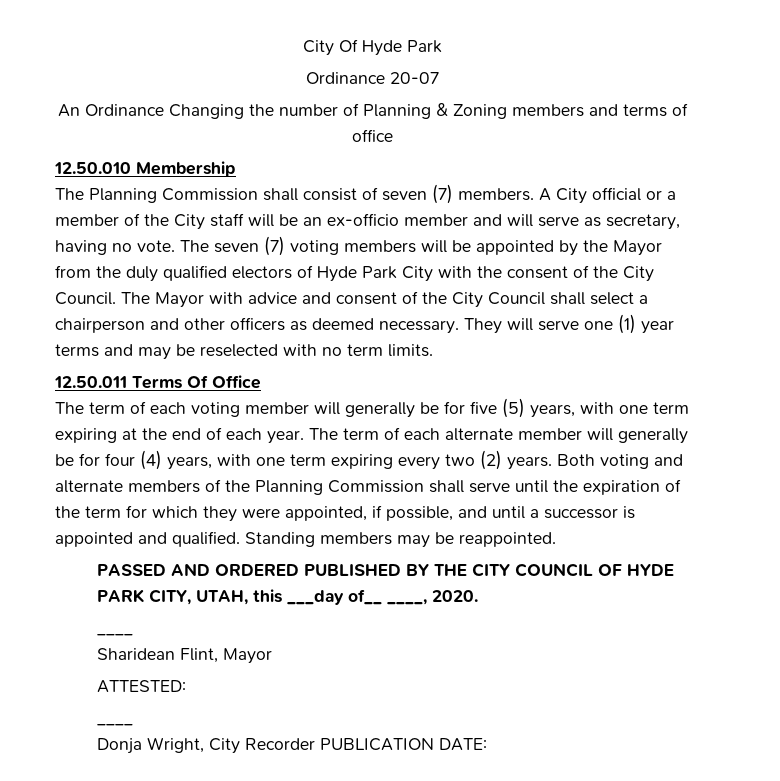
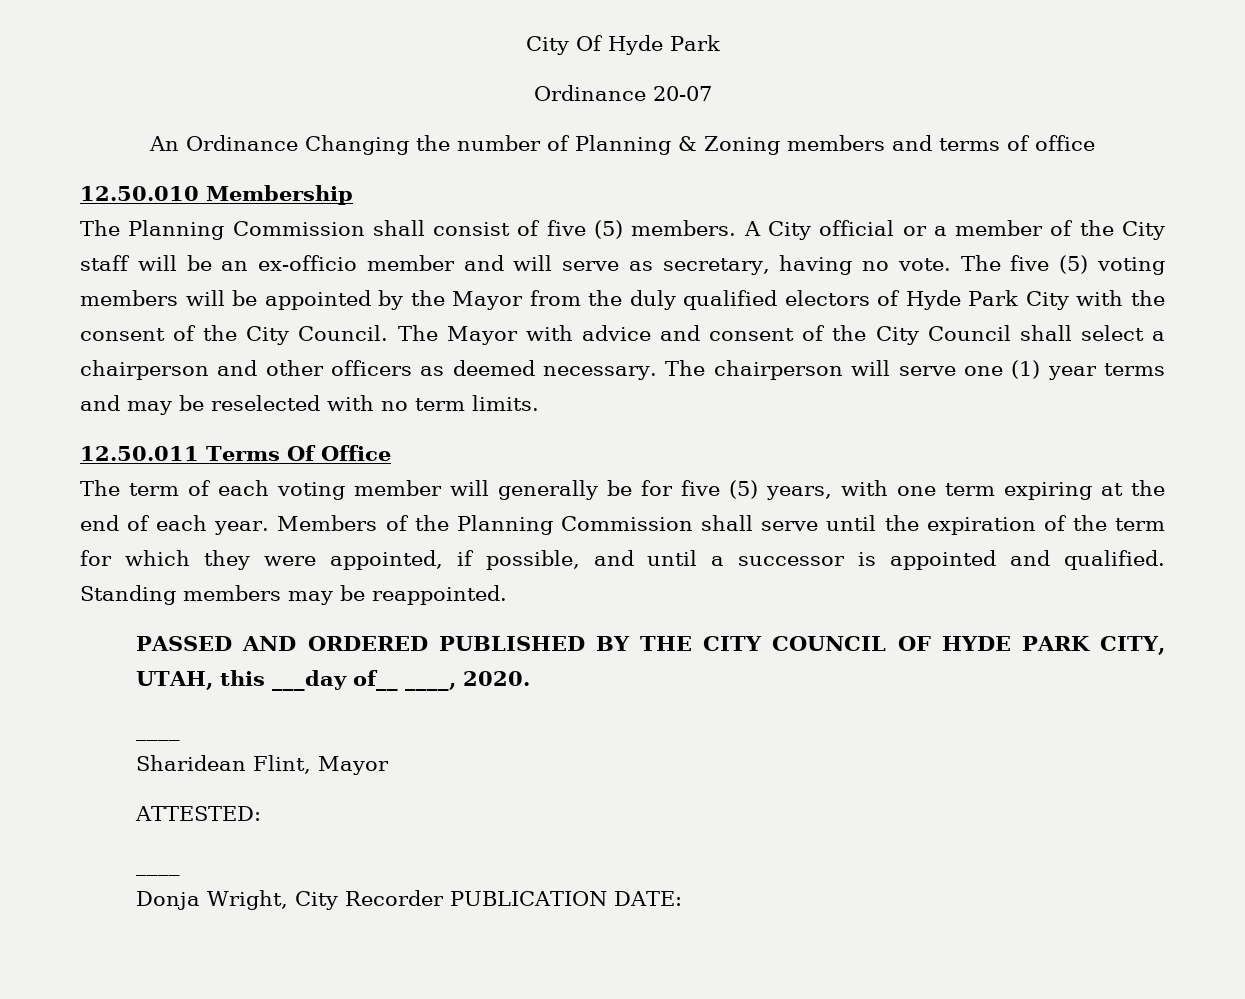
- The Planning Commission shall consist of seven (7) members.
+ The Planning Commission shall consist of five (5) members.
- The seven (7) voting members will be appointed by the Mayor from the duly qualified electors of Hyde Park City with the consent of the City Council.
+ The five (5) voting members will be appointed by the Mayor from the duly qualified electors of Hyde Park City with the consent of the City Council.
- They will serve one (1) year terms and may be reselected with no term limits.
+ The chairperson will serve one (1) year terms and may be reselected with no term limits.
- The term of each alternate member will generally be for four (4) years, with one term expiring every two (2) years. Both voting and alternate members of the Planning Commission shall serve until the expiration of the term for which they were appointed, if possible, and until a successor is appointed and qualified.
+ Members of the Planning Commission shall serve until the expiration of the term for which they were appointed, if possible, and until a successor is appointed and qualified.

